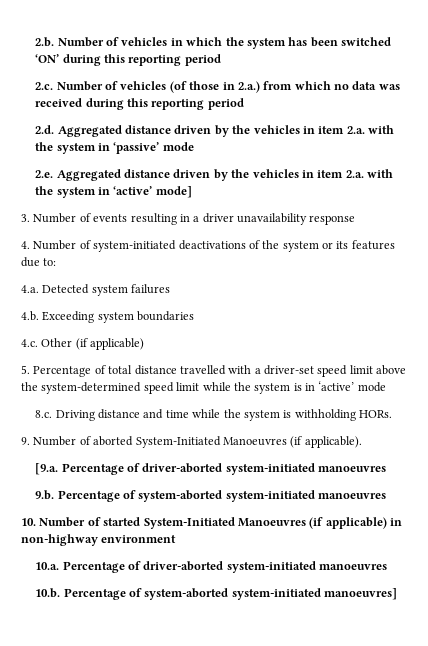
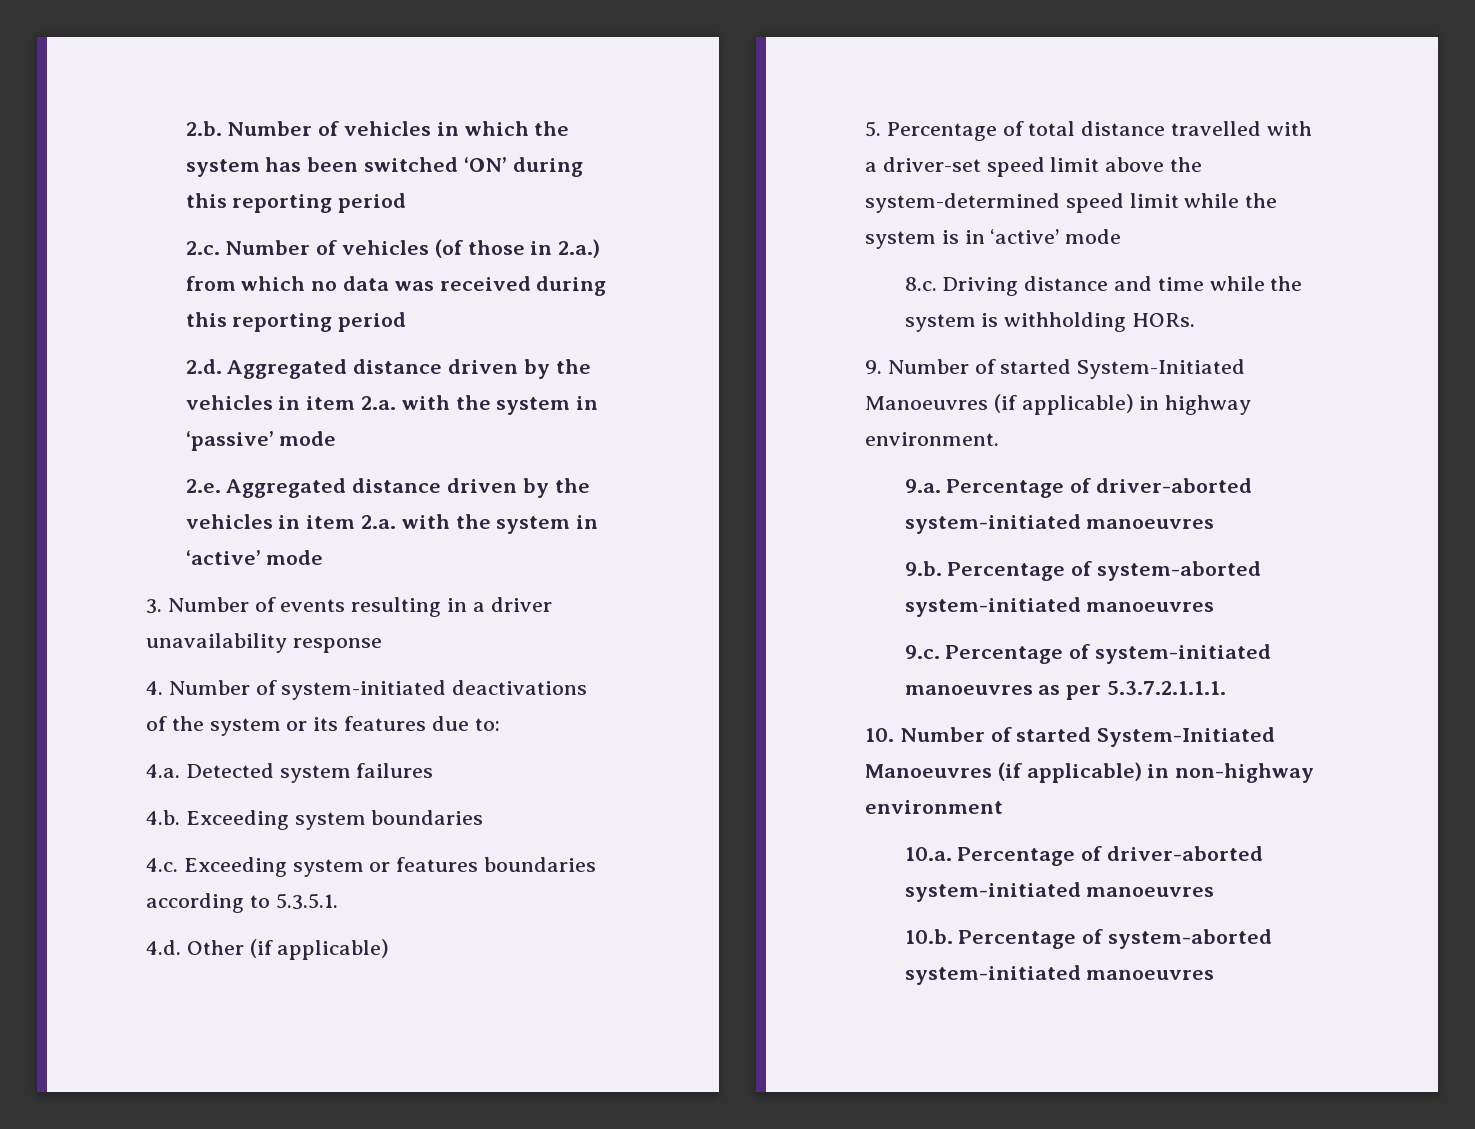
- 2.e. Aggregated distance driven by the vehicles in item 2.a. with the system in ‘active’ mode]
+ 2.e. Aggregated distance driven by the vehicles in item 2.a. with the system in ‘active’ mode
- 4.c. Other (if applicable)
+ 4.c. Exceeding system or features boundaries according to 5.3.5.1.
+ 4.d. Other (if applicable)
- 9. Number of aborted System-Initiated Manoeuvres (if applicable).
- [9.a. Percentage of driver-aborted system-initiated manoeuvres
+ 9. Number of started System-Initiated Manoeuvres (if applicable) in highway environment.
+ 9.a. Percentage of driver-aborted system-initiated manoeuvres
+ 9.c. Percentage of system-initiated manoeuvres as per 5.3.7.2.1.1.1.
- 10.b. Percentage of system-aborted system-initiated manoeuvres]
+ 10.b. Percentage of system-aborted system-initiated manoeuvres

